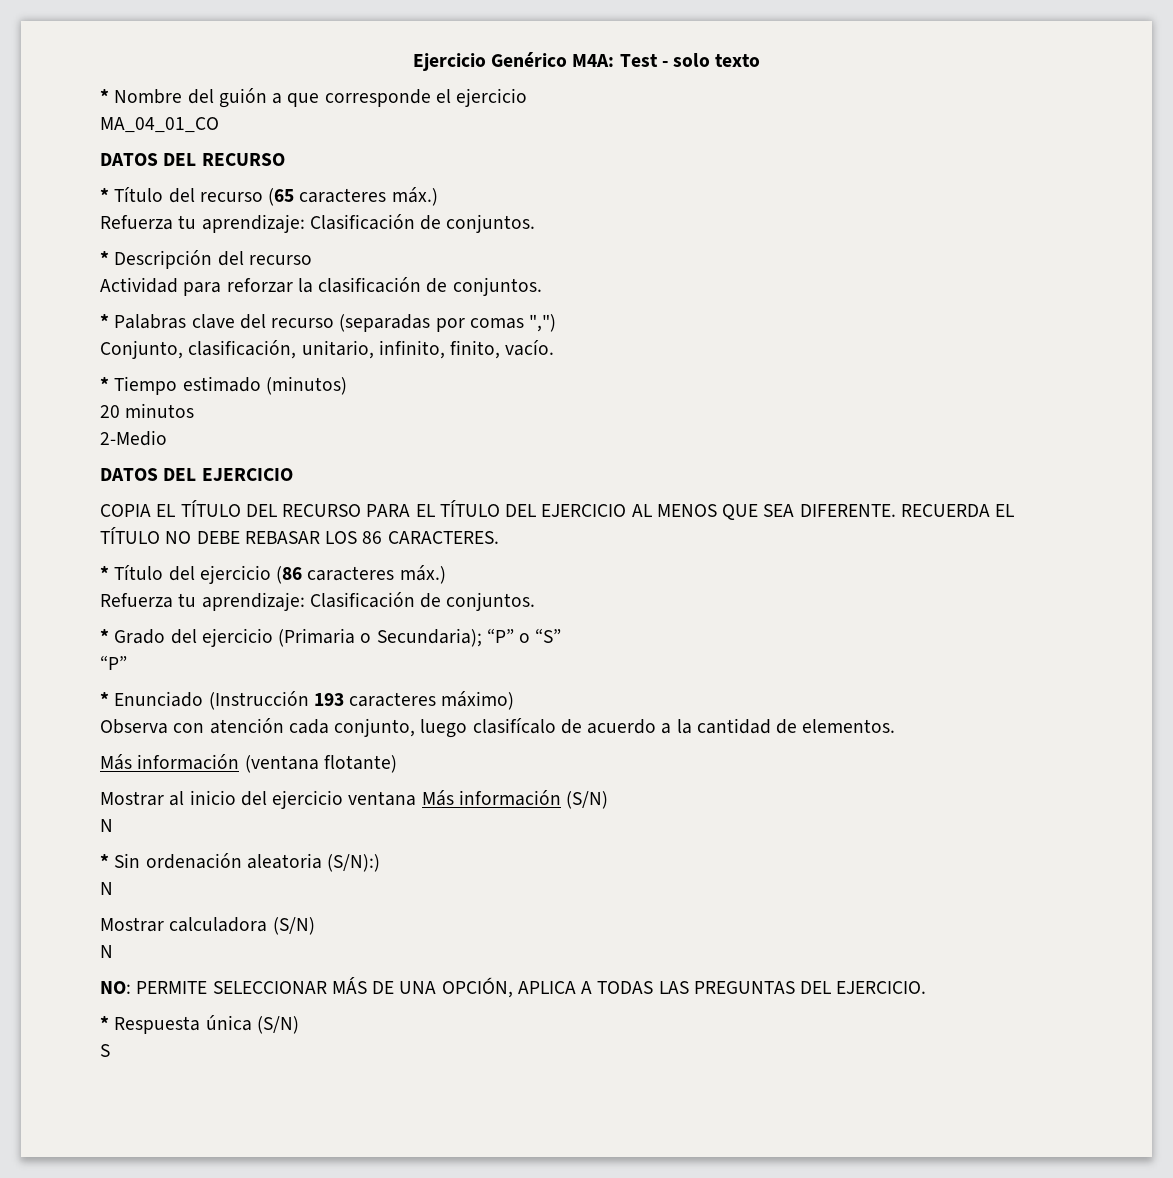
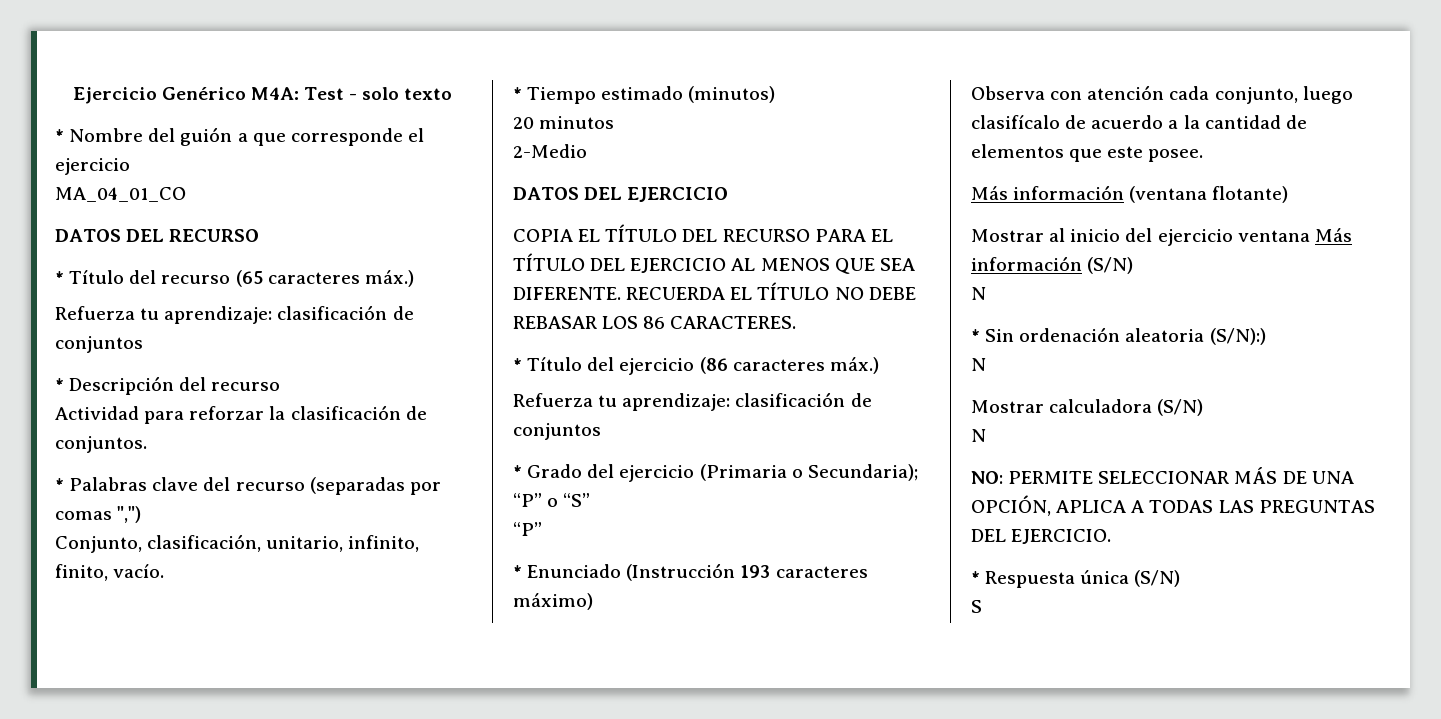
  * Título del recurso (65 caracteres máx.)
- Refuerza tu aprendizaje: Clasificación de conjuntos.
+ Refuerza tu aprendizaje: clasificación de conjuntos
  * Título del ejercicio (86 caracteres máx.)
- Refuerza tu aprendizaje: Clasificación de conjuntos.
+ Refuerza tu aprendizaje: clasificación de conjuntos
- Observa con atención cada conjunto, luego clasifícalo de acuerdo a la cantidad de elementos.
+ Observa con atención cada conjunto, luego clasifícalo de acuerdo a la cantidad de elementos que este posee.

